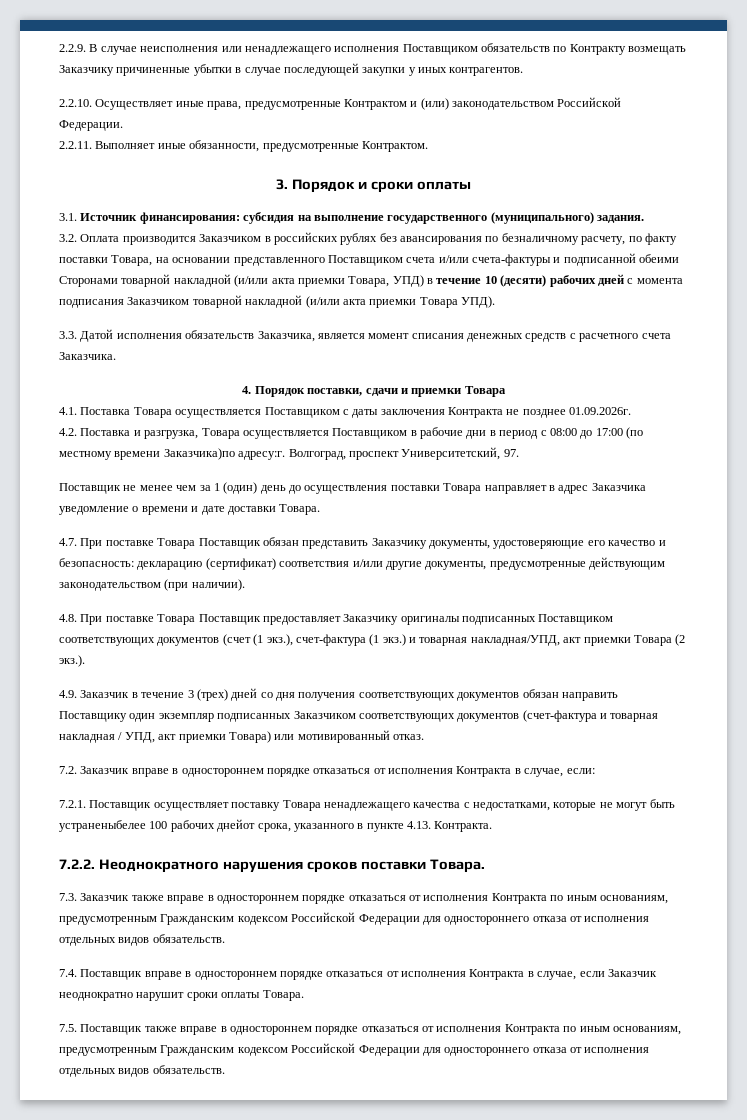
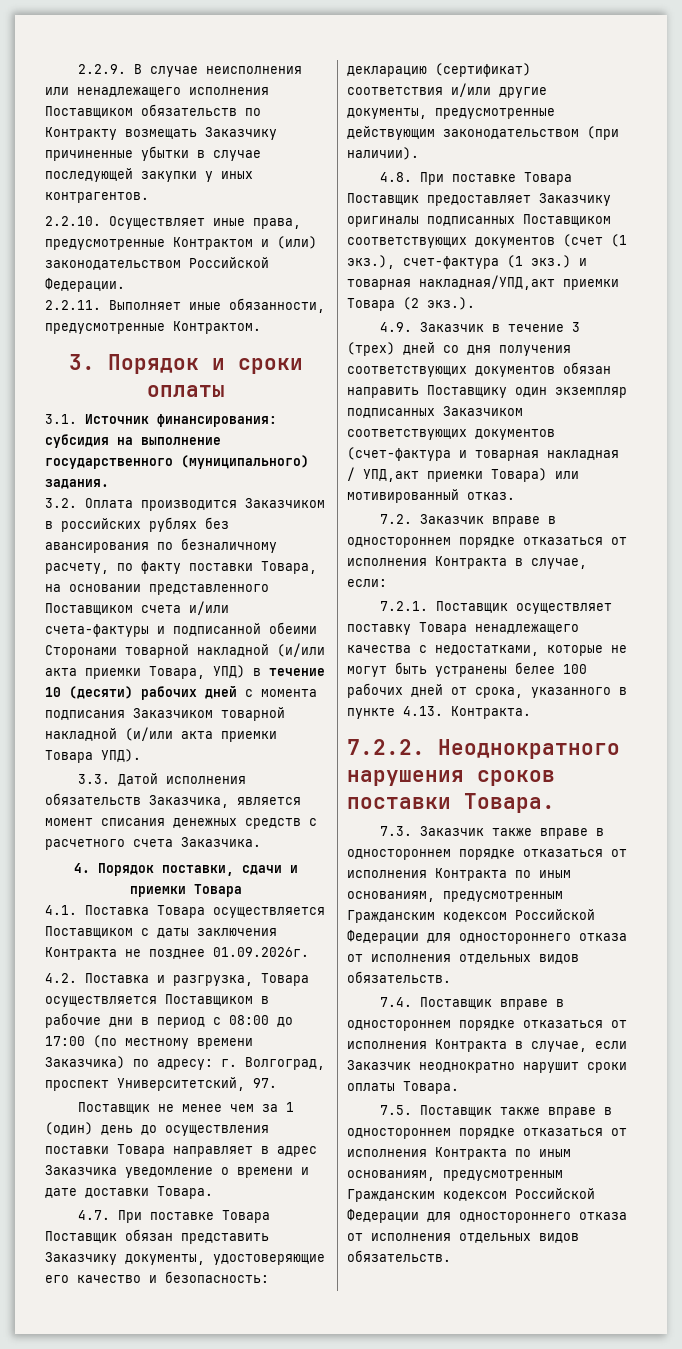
- 4.2. Поставка и разгрузка, Товара осуществляется Поставщиком в рабочие дни в период с 08:00 до 17:00 (по местному времени Заказчика)по адресу:г. Волгоград, проспект Университетский, 97.
+ 4.2. Поставка и разгрузка, Товара осуществляется Поставщиком в рабочие дни в период с 08:00 до 17:00 (по местному времени Заказчика) по адресу: г. Волгоград, проспект Университетский, 97.
- 4.8. При поставке Товара Поставщик предоставляет Заказчику оригиналы подписанных Поставщиком соответствующих документов (счет (1 экз.), счет-фактура (1 экз.) и товарная накладная/УПД, акт приемки Товара (2 экз.).
+ 4.8. При поставке Товара Поставщик предоставляет Заказчику оригиналы подписанных Поставщиком соответствующих документов (счет (1 экз.), счет-фактура (1 экз.) и товарная накладная/УПД,акт приемки Товара (2 экз.).
- 4.9. Заказчик в течение 3 (трех) дней со дня получения соответствующих документов обязан направить Поставщику один экземпляр подписанных Заказчиком соответствующих документов (счет-фактура и товарная накладная / УПД, акт приемки Товара) или мотивированный отказ.
+ 4.9. Заказчик в течение 3 (трех) дней со дня получения соответствующих документов обязан направить Поставщику один экземпляр подписанных Заказчиком соответствующих документов (счет-фактура и товарная накладная / УПД,акт приемки Товара) или мотивированный отказ.
- 7.2.1. Поставщик осуществляет поставку Товара ненадлежащего качества с недостатками, которые не могут быть устраненыбелее 100 рабочих днейот срока, указанного в пункте 4.13. Контракта.
+ 7.2.1. Поставщик осуществляет поставку Товара ненадлежащего качества с недостатками, которые не могут быть устранены белее 100 рабочих дней от срока, указанного в пункте 4.13. Контракта.

